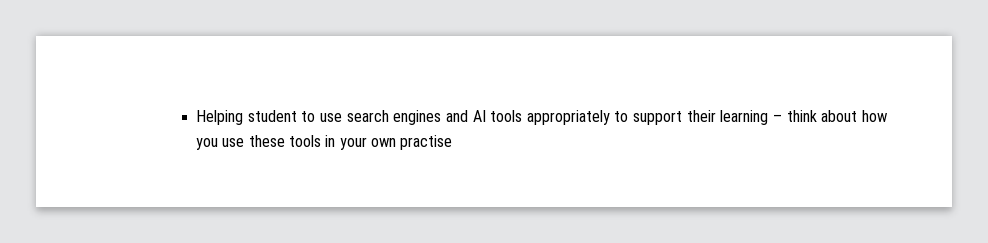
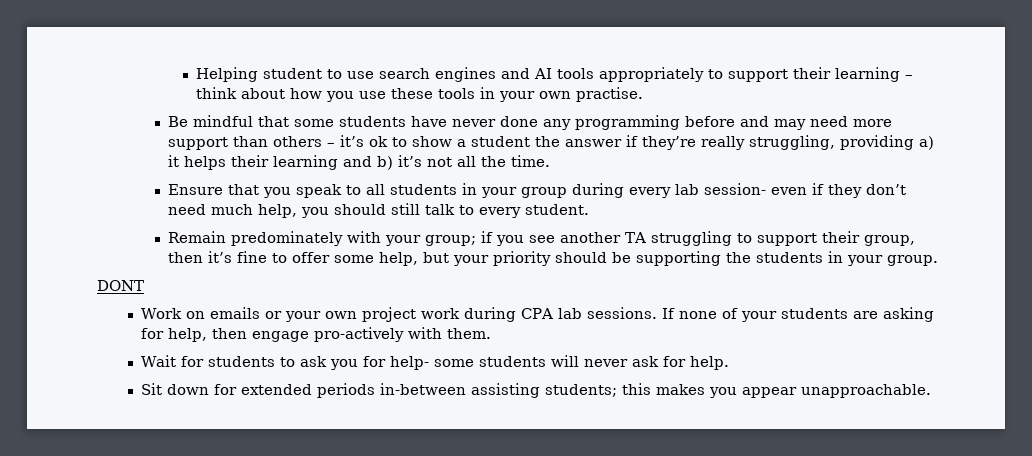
- Helping student to use search engines and AI tools appropriately to support their learning – think about how you use these tools in your own practise
+ Helping student to use search engines and AI tools appropriately to support their learning – think about how you use these tools in your own practise.
+ Be mindful that some students have never done any programming before and may need more support than others – it’s ok to show a student the answer if they’re really struggling, providing a) it helps their learning and b) it’s not all the time.
+ Ensure that you speak to all students in your group during every lab session- even if they don’t need much help, you should still talk to every student.
+ Remain predominately with your group; if you see another TA struggling to support their group, then it’s fine to offer some help, but your priority should be supporting the students in your group.
+ DONT
+ Work on emails or your own project work during CPA lab sessions. If none of your students are asking for help, then engage pro-actively with them.
+ Wait for students to ask you for help- some students will never ask for help.
+ Sit down for extended periods in-between assisting students; this makes you appear unapproachable.

